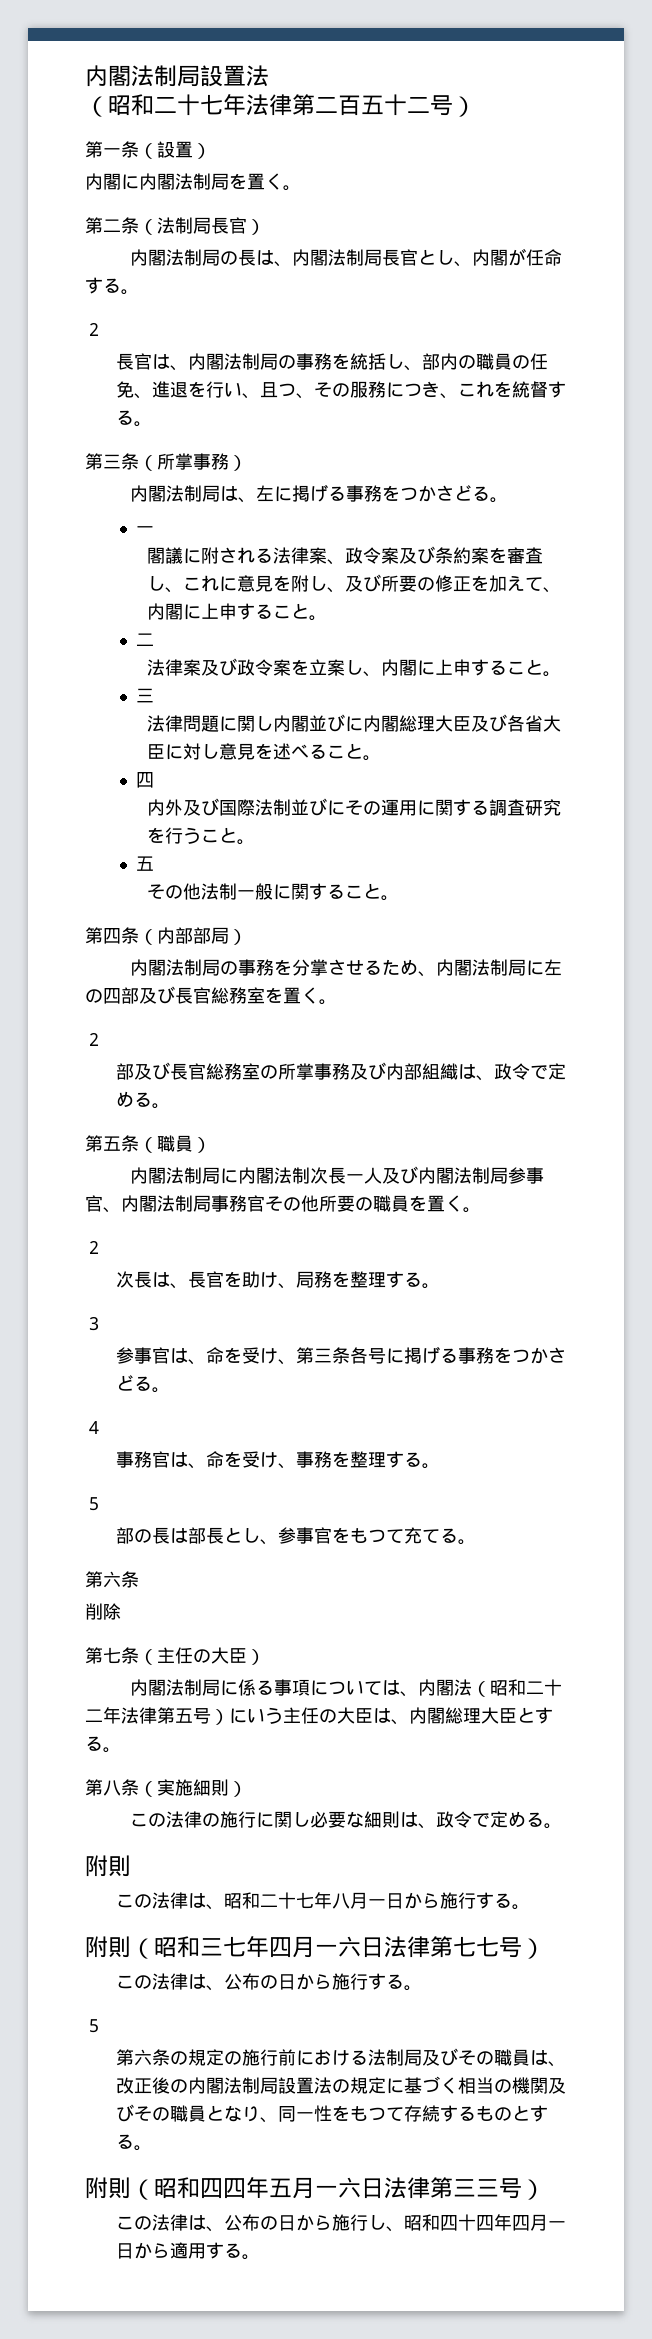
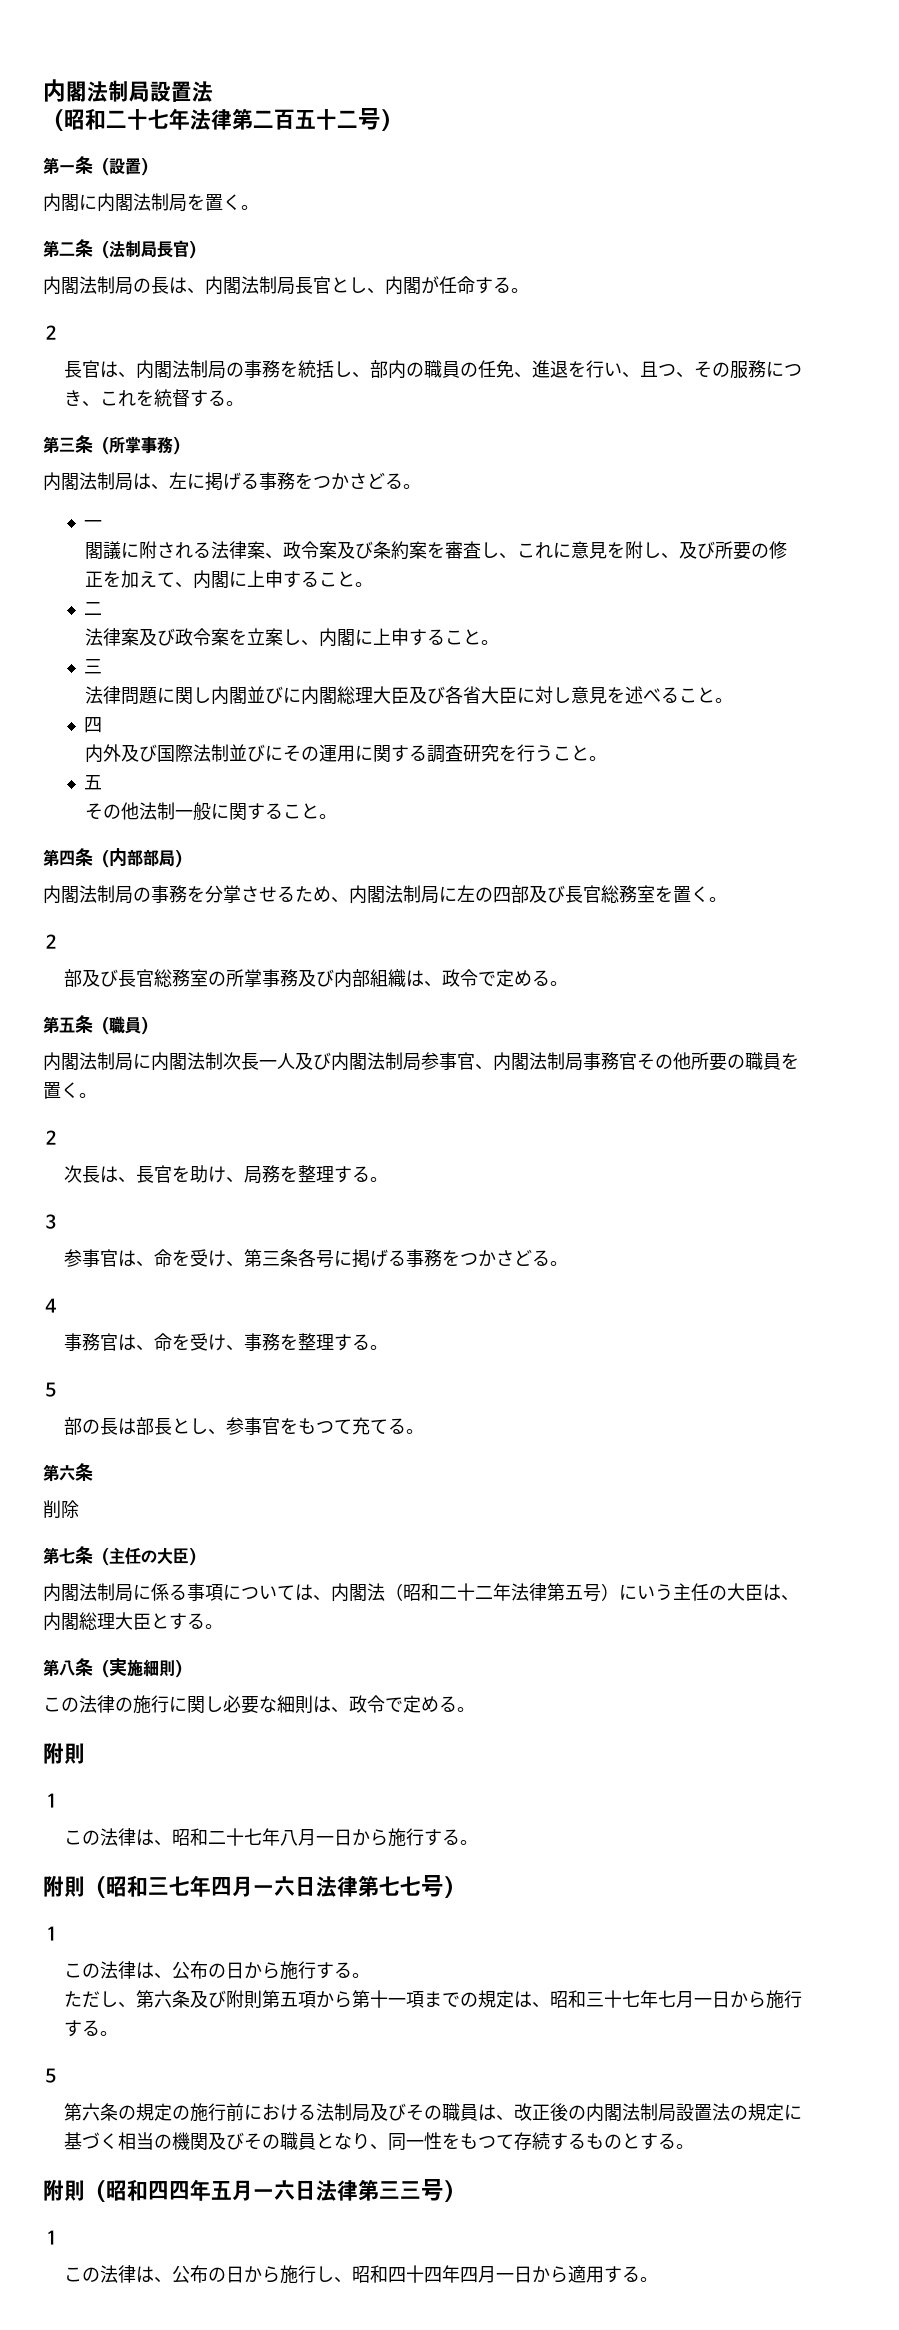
  この法律の施行に関し必要な細則は、政令で定める。
  附則
+ １
  附則（昭和三七年四月一六日法律第七七号）
+ １
+ ただし、第六条及び附則第五項から第十一項までの規定は、昭和三十七年七月一日から施行する。
  附則（昭和四四年五月一六日法律第三三号）
+ １

